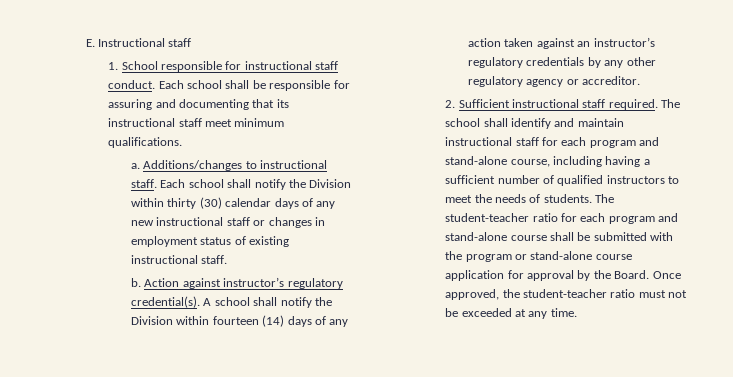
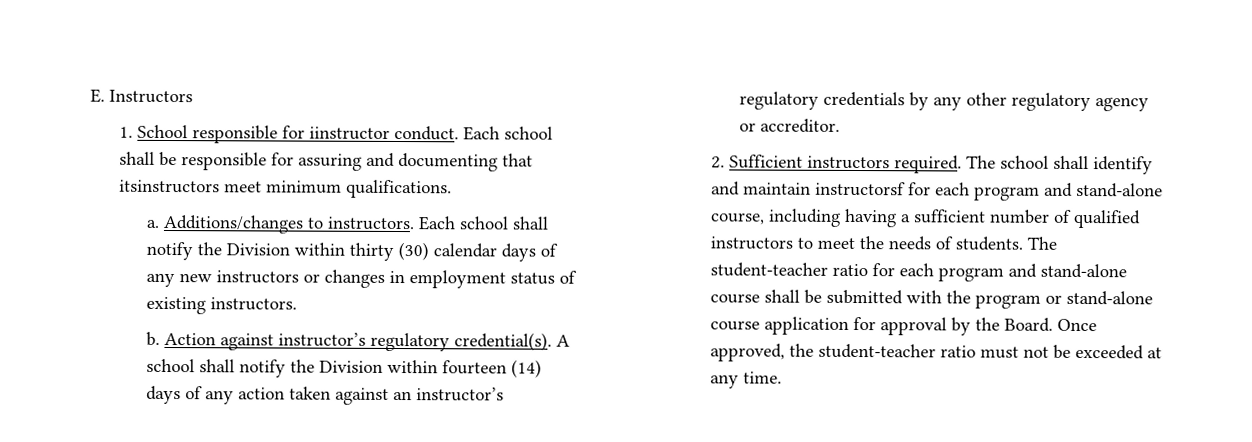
- E. Instructional staff
+ E. Instructors
- 1. School responsible for instructional staff conduct.
+ 1. School responsible for iinstructor conduct.
- Each school shall be responsible for assuring and documenting that its instructional staff meet minimum qualifications.
+ Each school shall be responsible for assuring and documenting that itsinstructors meet minimum qualifications.
- Additions/changes to instructional staff.
+ Additions/changes to instructors.
- Each school shall notify the Division within thirty (30) calendar days of any new instructional staff or changes in employment status of existing instructional staff.
+ Each school shall notify the Division within thirty (30) calendar days of any new instructors or changes in employment status of existing instructors.
- 2. Sufficient instructional staff required.
+ 2. Sufficient instructors required.
- The school shall identify and maintain instructional staff for each program and stand-alone course, including having a sufficient number of qualified instructors to meet the needs of students.
+ The school shall identify and maintain instructorsf for each program and stand-alone course, including having a sufficient number of qualified instructors to meet the needs of students.

